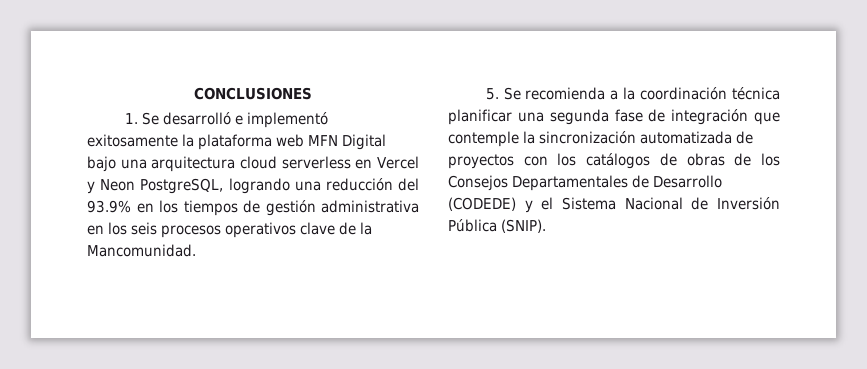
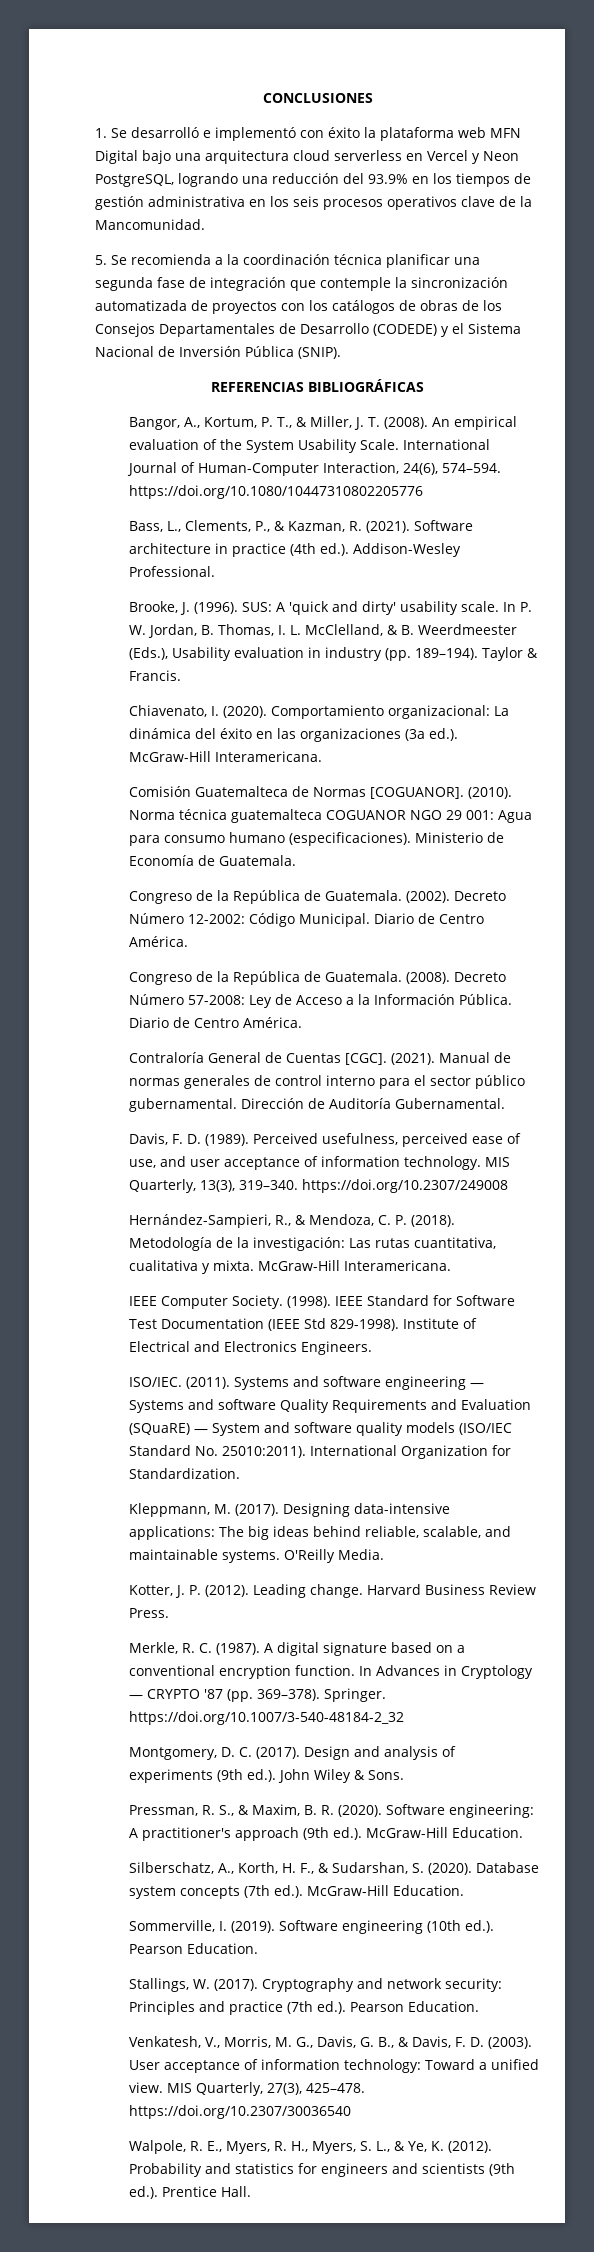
- 1. Se desarrolló e implementó exitosamente la plataforma web MFN Digital bajo una arquitectura cloud serverless en Vercel y Neon PostgreSQL, logrando una reducción del 93.9% en los tiempos de gestión administrativa en los seis procesos operativos clave de la Mancomunidad.
+ 1. Se desarrolló e implementó con éxito la plataforma web MFN Digital bajo una arquitectura cloud serverless en Vercel y Neon PostgreSQL, logrando una reducción del 93.9% en los tiempos de gestión administrativa en los seis procesos operativos clave de la Mancomunidad.
+ REFERENCIAS BIBLIOGRÁFICAS
+ Bangor, A., Kortum, P. T., & Miller, J. T. (2008). An empirical evaluation of the System Usability Scale. International Journal of Human-Computer Interaction, 24(6), 574–594. https://doi.org/10.1080/10447310802205776
+ Bass, L., Clements, P., & Kazman, R. (2021). Software architecture in practice (4th ed.). Addison-Wesley Professional.
+ Brooke, J. (1996). SUS: A 'quick and dirty' usability scale. In P. W. Jordan, B. Thomas, I. L. McClelland, & B. Weerdmeester (Eds.), Usability evaluation in industry (pp. 189–194). Taylor & Francis.
+ Chiavenato, I. (2020). Comportamiento organizacional: La dinámica del éxito en las organizaciones (3a ed.). McGraw-Hill Interamericana.
+ Comisión Guatemalteca de Normas [COGUANOR]. (2010). Norma técnica guatemalteca COGUANOR NGO 29 001: Agua para consumo humano (especificaciones). Ministerio de Economía de Guatemala.
+ Congreso de la República de Guatemala. (2002). Decreto Número 12-2002: Código Municipal. Diario de Centro América.
+ Congreso de la República de Guatemala. (2008). Decreto Número 57-2008: Ley de Acceso a la Información Pública. Diario de Centro América.
+ Contraloría General de Cuentas [CGC]. (2021). Manual de normas generales de control interno para el sector público gubernamental. Dirección de Auditoría Gubernamental.
+ Davis, F. D. (1989). Perceived usefulness, perceived ease of use, and user acceptance of information technology. MIS Quarterly, 13(3), 319–340. https://doi.org/10.2307/249008
+ Hernández-Sampieri, R., & Mendoza, C. P. (2018). Metodología de la investigación: Las rutas cuantitativa, cualitativa y mixta. McGraw-Hill Interamericana.
+ IEEE Computer Society. (1998). IEEE Standard for Software Test Documentation (IEEE Std 829-1998). Institute of Electrical and Electronics Engineers.
+ ISO/IEC. (2011). Systems and software engineering — Systems and software Quality Requirements and Evaluation (SQuaRE) — System and software quality models (ISO/IEC Standard No. 25010:2011). International Organization for Standardization.
+ Kleppmann, M. (2017). Designing data-intensive applications: The big ideas behind reliable, scalable, and maintainable systems. O'Reilly Media.
+ Kotter, J. P. (2012). Leading change. Harvard Business Review Press.
+ Merkle, R. C. (1987). A digital signature based on a conventional encryption function. In Advances in Cryptology — CRYPTO '87 (pp. 369–378). Springer. https://doi.org/10.1007/3-540-48184-2_32
+ Montgomery, D. C. (2017). Design and analysis of experiments (9th ed.). John Wiley & Sons.
+ Pressman, R. S., & Maxim, B. R. (2020). Software engineering: A practitioner's approach (9th ed.). McGraw-Hill Education.
+ Silberschatz, A., Korth, H. F., & Sudarshan, S. (2020). Database system concepts (7th ed.). McGraw-Hill Education.
+ Sommerville, I. (2019). Software engineering (10th ed.). Pearson Education.
+ Stallings, W. (2017). Cryptography and network security: Principles and practice (7th ed.). Pearson Education.
+ Venkatesh, V., Morris, M. G., Davis, G. B., & Davis, F. D. (2003). User acceptance of information technology: Toward a unified view. MIS Quarterly, 27(3), 425–478. https://doi.org/10.2307/30036540
+ Walpole, R. E., Myers, R. H., Myers, S. L., & Ye, K. (2012). Probability and statistics for engineers and scientists (9th ed.). Prentice Hall.

